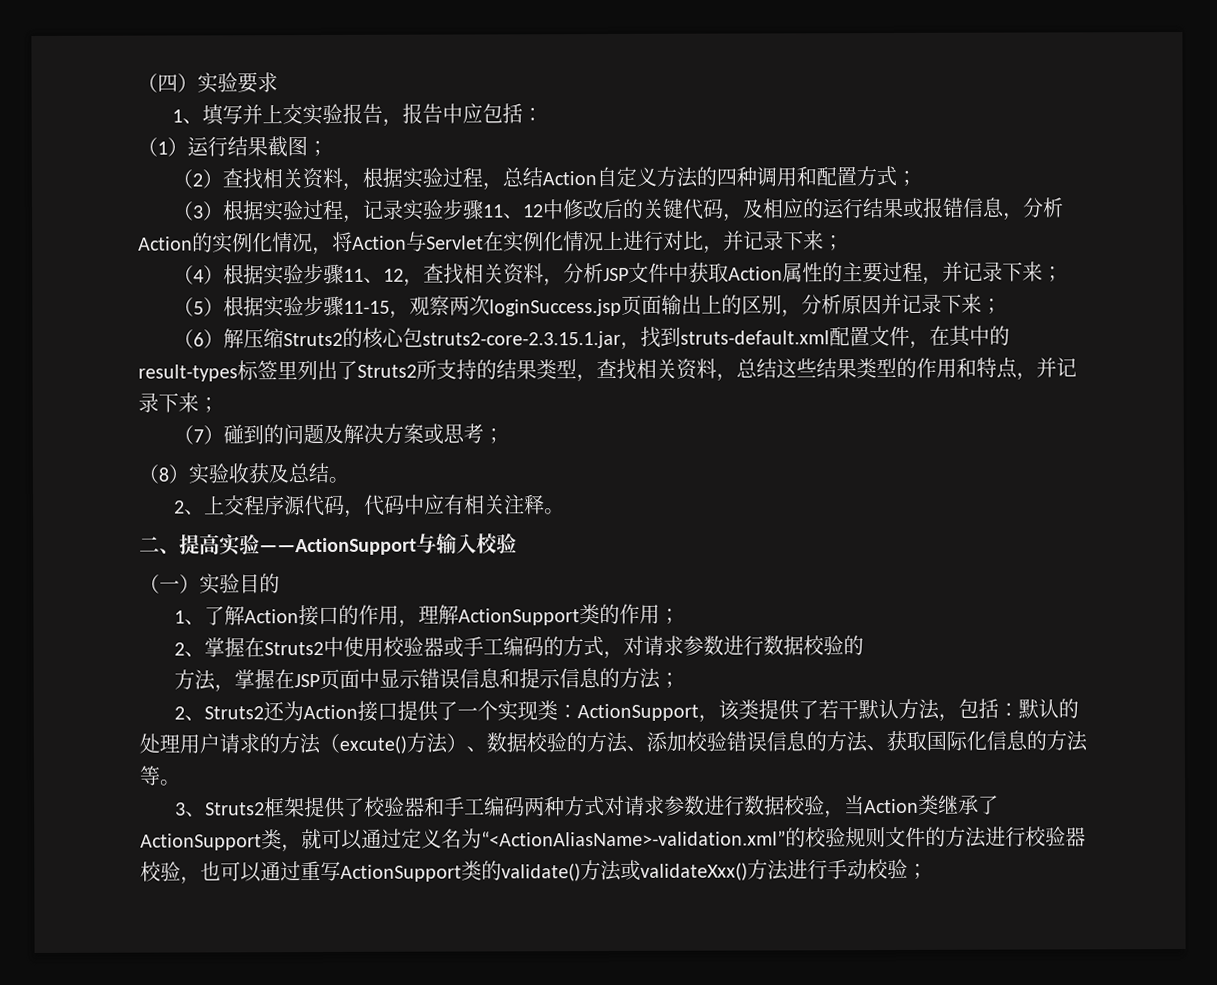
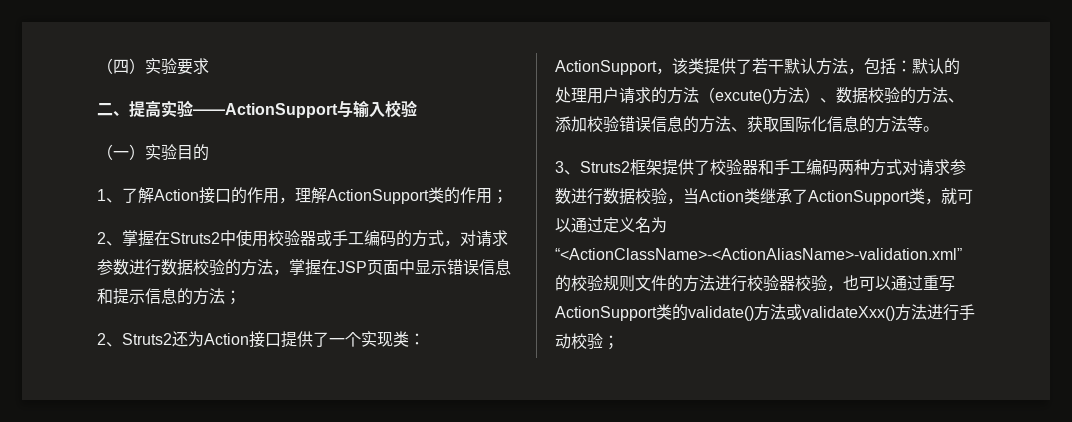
- 1、填写并上交实验报告，报告中应包括：
- （1）运行结果截图；
- （2）查找相关资料，根据实验过程，总结Action自定义方法的四种调用和配置方式；
- （3）根据实验过程，记录实验步骤11、12中修改后的关键代码，及相应的运行结果或报错信息，分析Action的实例化情况，将Action与Servlet在实例化情况上进行对比，并记录下来；
- （4）根据实验步骤11、12，查找相关资料，分析JSP文件中获取Action属性的主要过程，并记录下来；
- （5）根据实验步骤11-15，观察两次loginSuccess.jsp页面输出上的区别，分析原因并记录下来；
- （6）解压缩Struts2的核心包struts2-core-2.3.15.1.jar，找到struts-default.xml配置文件，在其中的result-types标签里列出了Struts2所支持的结果类型，查找相关资料，总结这些结果类型的作用和特点，并记录下来；
- （7）碰到的问题及解决方案或思考；
- （8）实验收获及总结。
- 2、上交程序源代码，代码中应有相关注释。
- 2、掌握在Struts2中使用校验器或手工编码的方式，对请求参数进行数据校验的
- 方法，掌握在JSP页面中显示错误信息和提示信息的方法；
+ 2、掌握在Struts2中使用校验器或手工编码的方式，对请求参数进行数据校验的方法，掌握在JSP页面中显示错误信息和提示信息的方法；
- 3、Struts2框架提供了校验器和手工编码两种方式对请求参数进行数据校验，当Action类继承了ActionSupport类，就可以通过定义名为“<ActionAliasName>-validation.xml”的校验规则文件的方法进行校验器校验，也可以通过重写ActionSupport类的validate()方法或validateXxx()方法进行手动校验；
+ 3、Struts2框架提供了校验器和手工编码两种方式对请求参数进行数据校验，当Action类继承了ActionSupport类，就可以通过定义名为“<ActionClassName>-<ActionAliasName>-validation.xml”的校验规则文件的方法进行校验器校验，也可以通过重写ActionSupport类的validate()方法或validateXxx()方法进行手动校验；

